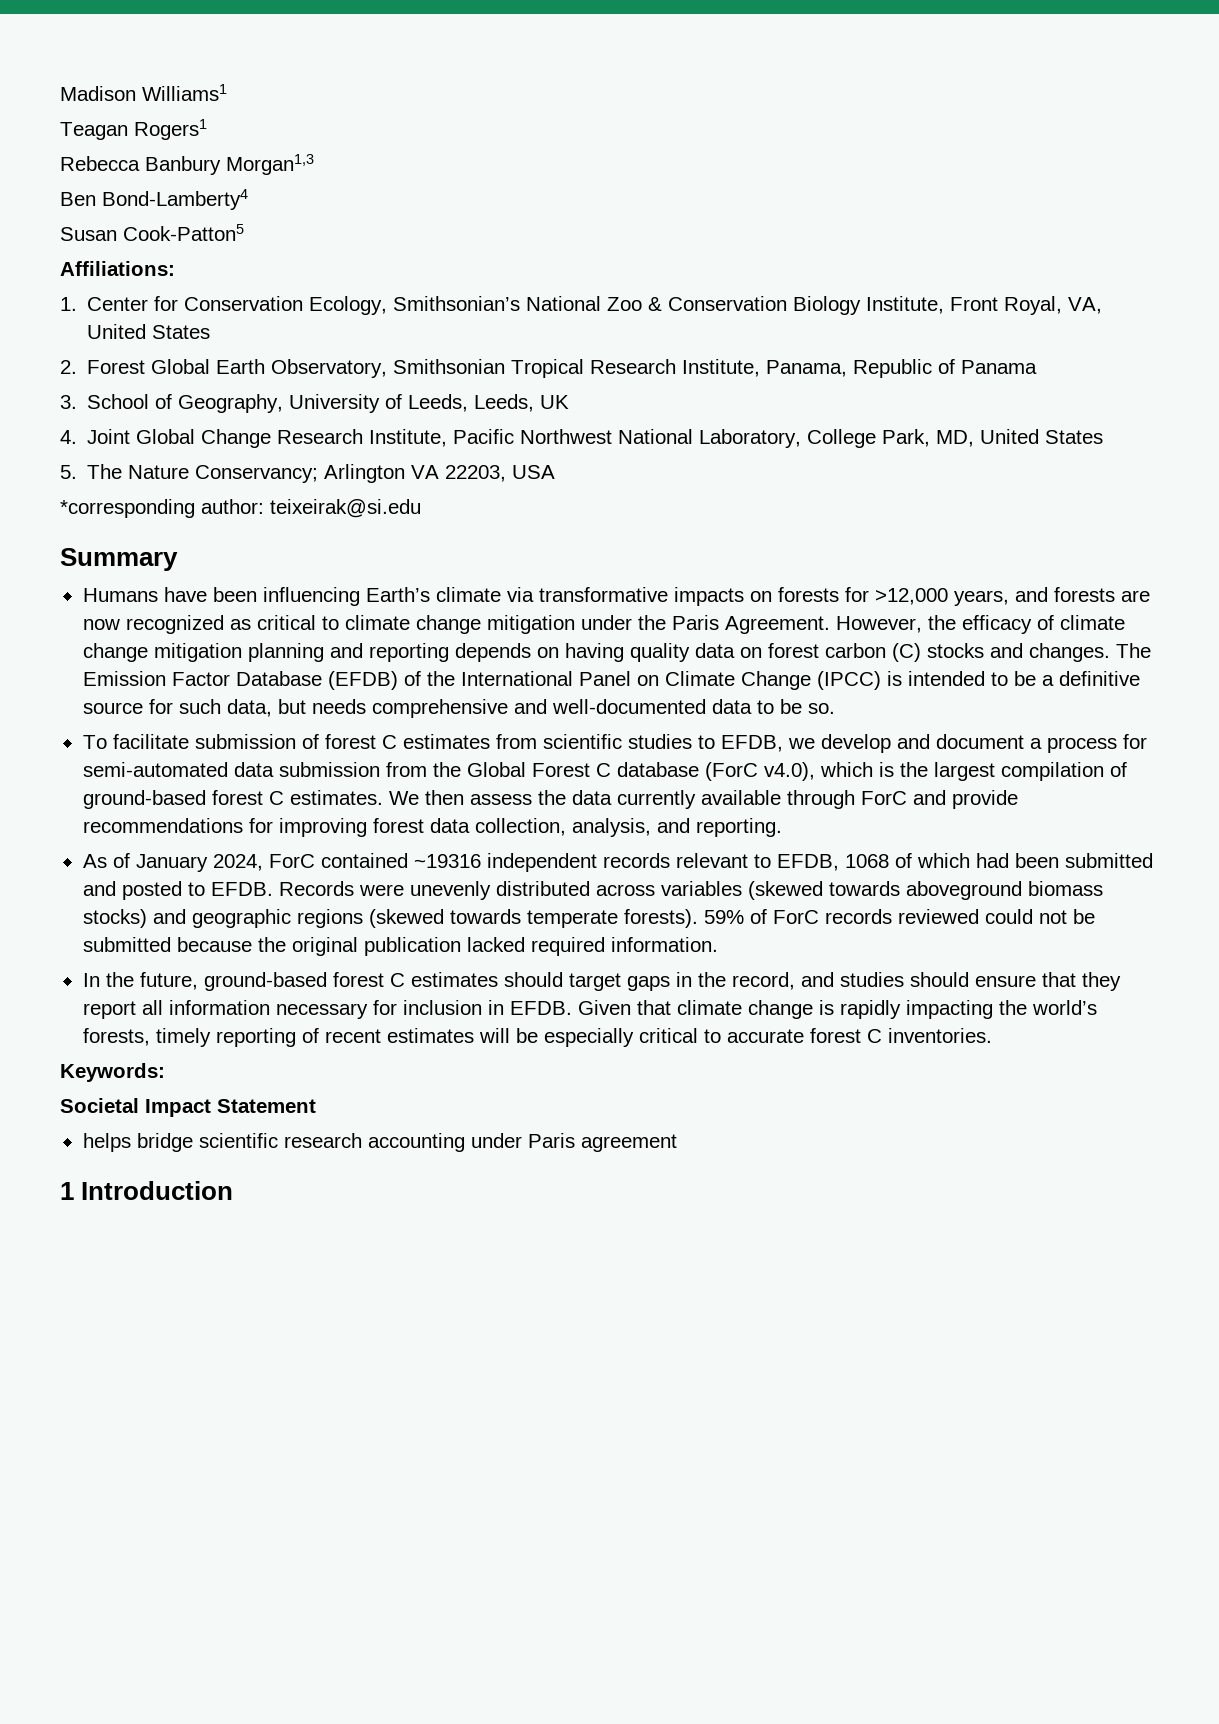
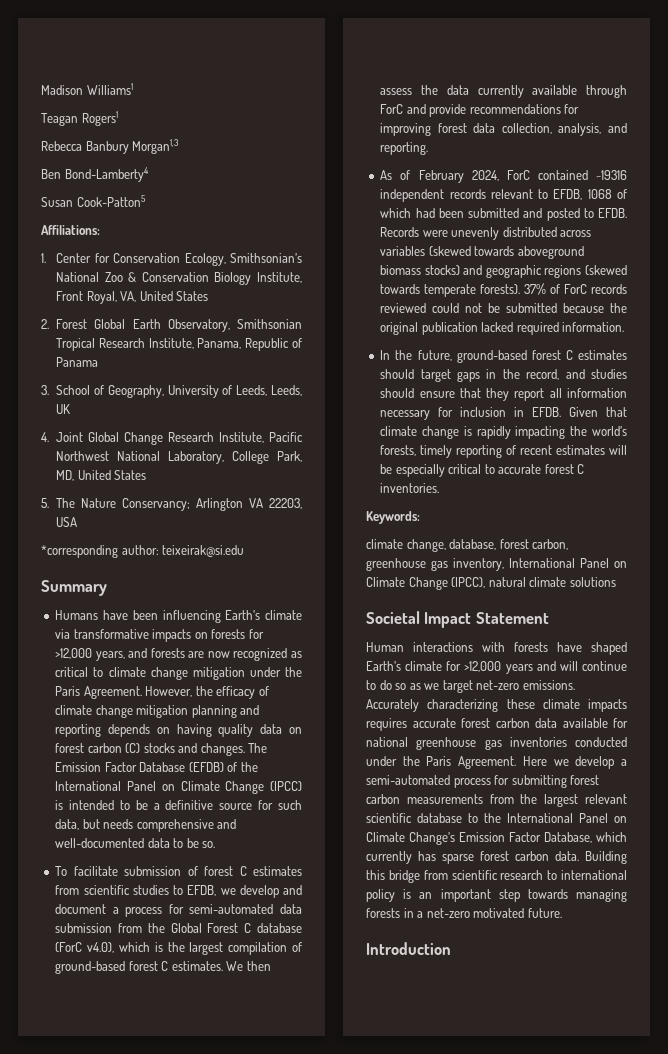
- As of January 2024, ForC contained ~19316 independent records relevant to EFDB, 1068 of which had been submitted and posted to EFDB.
+ As of February 2024, ForC contained ~19316 independent records relevant to EFDB, 1068 of which had been submitted and posted to EFDB.
- 59% of ForC records reviewed could not be submitted because the original publication lacked required information.
+ 37% of ForC records reviewed could not be submitted because the original publication lacked required information.
+ climate change, database, forest carbon, greenhouse gas inventory, International Panel on Climate Change (IPCC), natural climate solutions
  Societal Impact Statement
- helps bridge scientific research accounting under Paris agreement
- 1 Introduction
+ Human interactions with forests have shaped Earth’s climate for >12,000 years and will continue to do so as we target net-zero emissions. Accurately characterizing these climate impacts requires accurate forest carbon data available for national greenhouse gas inventories conducted under the Paris Agreement. Here we develop a semi-automated process for submitting forest carbon measurements from the largest relevant scientific database to the International Panel on Climate Change’s Emission Factor Database, which currently has sparse forest carbon data. Building this bridge from scientific research to international policy is an important step towards managing forests in a net-zero motivated future.
+ Introduction

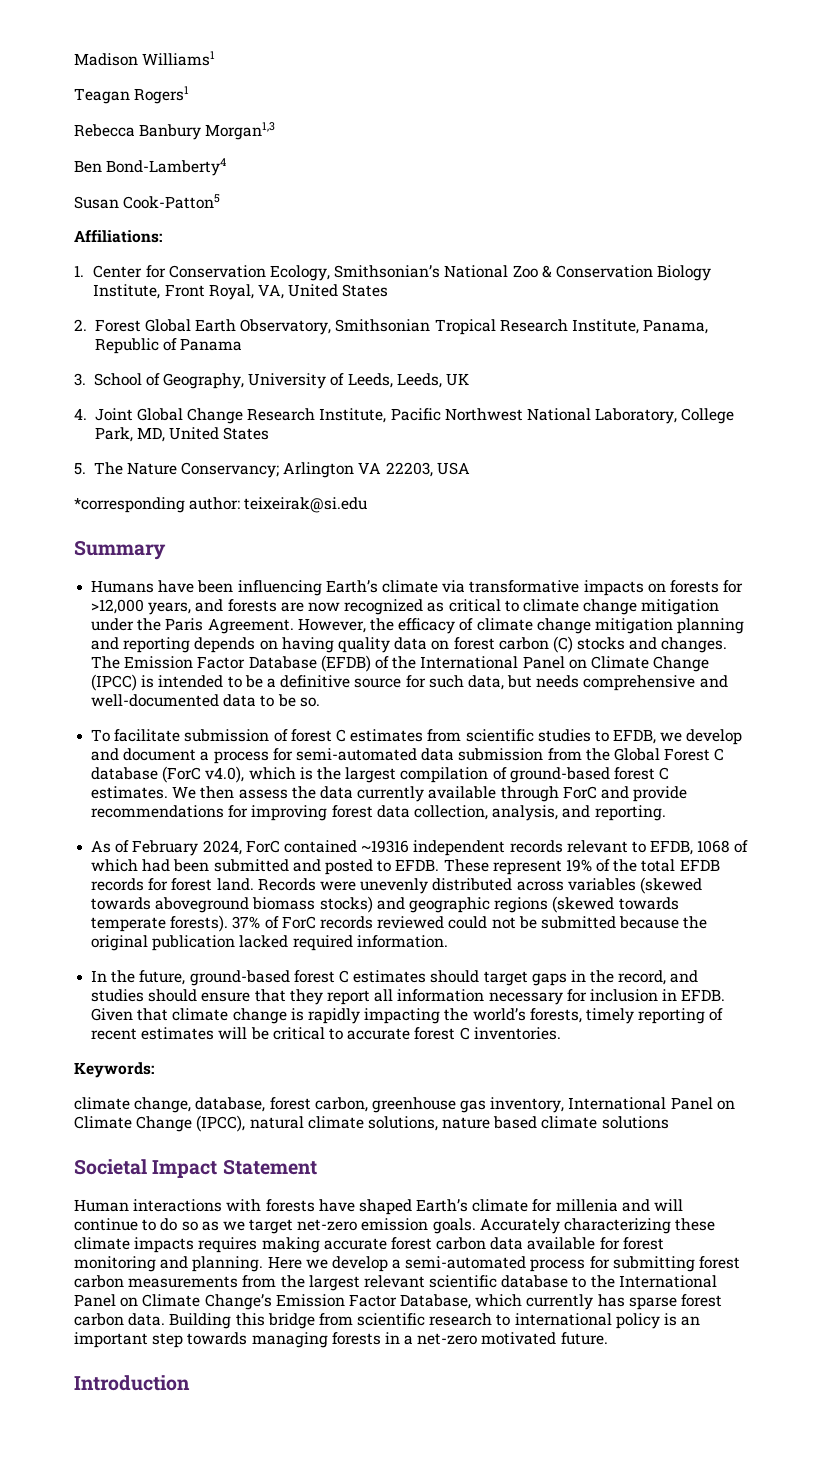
+ These represent 19% of the total EFDB records for forest land.
- Given that climate change is rapidly impacting the world’s forests, timely reporting of recent estimates will be especially critical to accurate forest C inventories.
+ Given that climate change is rapidly impacting the world’s forests, timely reporting of recent estimates will be critical to accurate forest C inventories.
- climate change, database, forest carbon, greenhouse gas inventory, International Panel on Climate Change (IPCC), natural climate solutions
+ climate change, database, forest carbon, greenhouse gas inventory, International Panel on Climate Change (IPCC), natural climate solutions, nature based climate solutions
- Human interactions with forests have shaped Earth’s climate for >12,000 years and will continue to do so as we target net-zero emissions.
+ Human interactions with forests have shaped Earth’s climate for millenia and will continue to do so as we target net-zero emission goals.
- Accurately characterizing these climate impacts requires accurate forest carbon data available for national greenhouse gas inventories conducted under the Paris Agreement.
+ Accurately characterizing these climate impacts requires making accurate forest carbon data available for forest monitoring and planning.

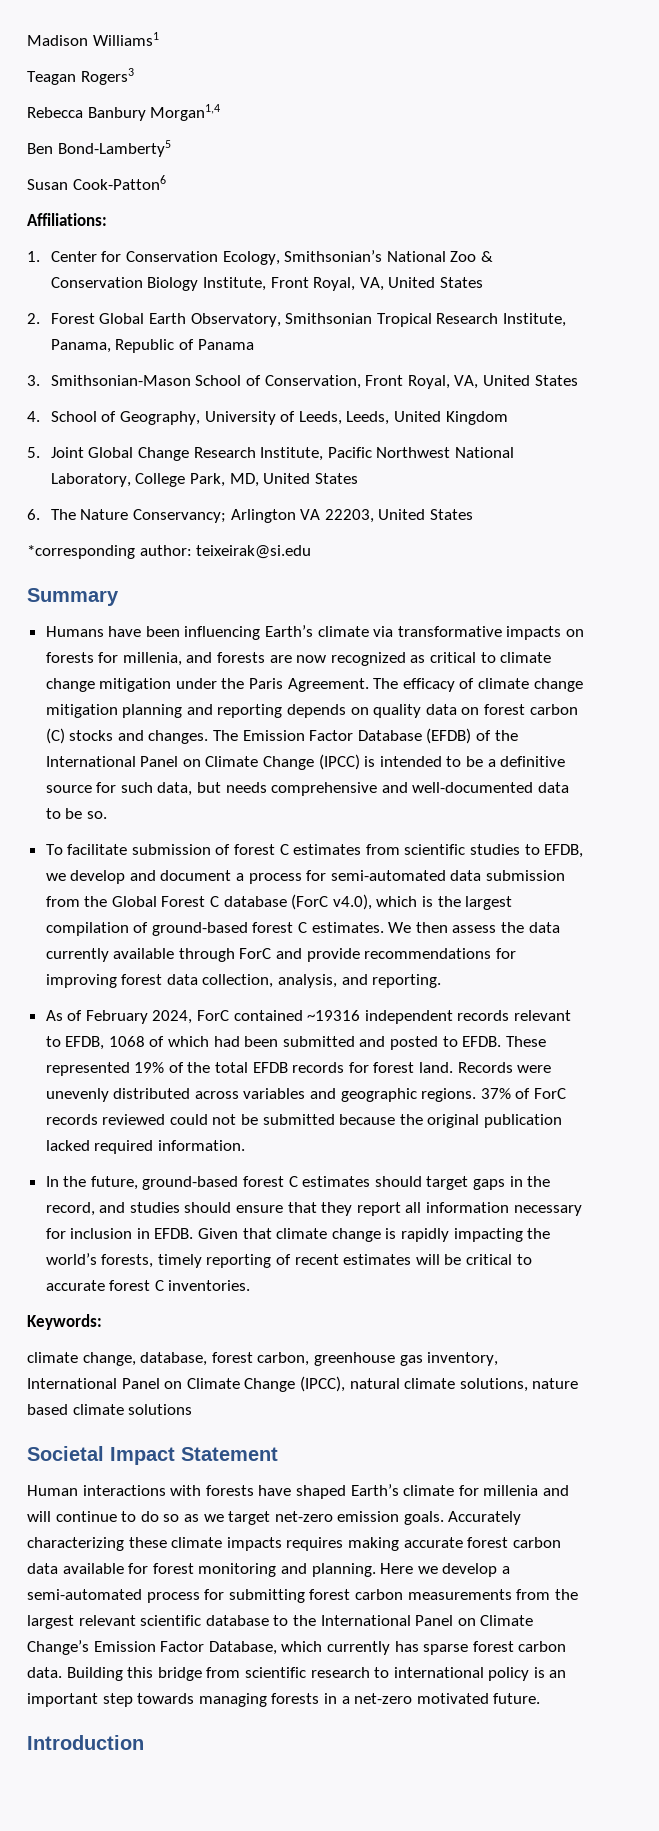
- Teagan Rogers1
+ Teagan Rogers3
- Rebecca Banbury Morgan1,3
+ Rebecca Banbury Morgan1,4
- Ben Bond-Lamberty4
+ Ben Bond-Lamberty5
- Susan Cook-Patton5
+ Susan Cook-Patton6
- 3. School of Geography, University of Leeds, Leeds, UK
- 4. Joint Global Change Research Institute, Pacific Northwest National Laboratory, College Park, MD, United States
+ 3. Smithsonian-Mason School of Conservation, Front Royal, VA, United States
+ 4. School of Geography, University of Leeds, Leeds, United Kingdom
+ 5. Joint Global Change Research Institute, Pacific Northwest National Laboratory, College Park, MD, United States
- 5. The Nature Conservancy; Arlington VA 22203, USA
+ 6. The Nature Conservancy; Arlington VA 22203, United States
- Humans have been influencing Earth’s climate via transformative impacts on forests for >12,000 years, and forests are now recognized as critical to climate change mitigation under the Paris Agreement.
+ Humans have been influencing Earth’s climate via transformative impacts on forests for millenia, and forests are now recognized as critical to climate change mitigation under the Paris Agreement.
- However, the efficacy of climate change mitigation planning and reporting depends on having quality data on forest carbon (C) stocks and changes.
+ The efficacy of climate change mitigation planning and reporting depends on quality data on forest carbon (C) stocks and changes.
- These represent 19% of the total EFDB records for forest land.
+ These represented 19% of the total EFDB records for forest land.
- Records were unevenly distributed across variables (skewed towards aboveground biomass stocks) and geographic regions (skewed towards temperate forests).
+ Records were unevenly distributed across variables and geographic regions.

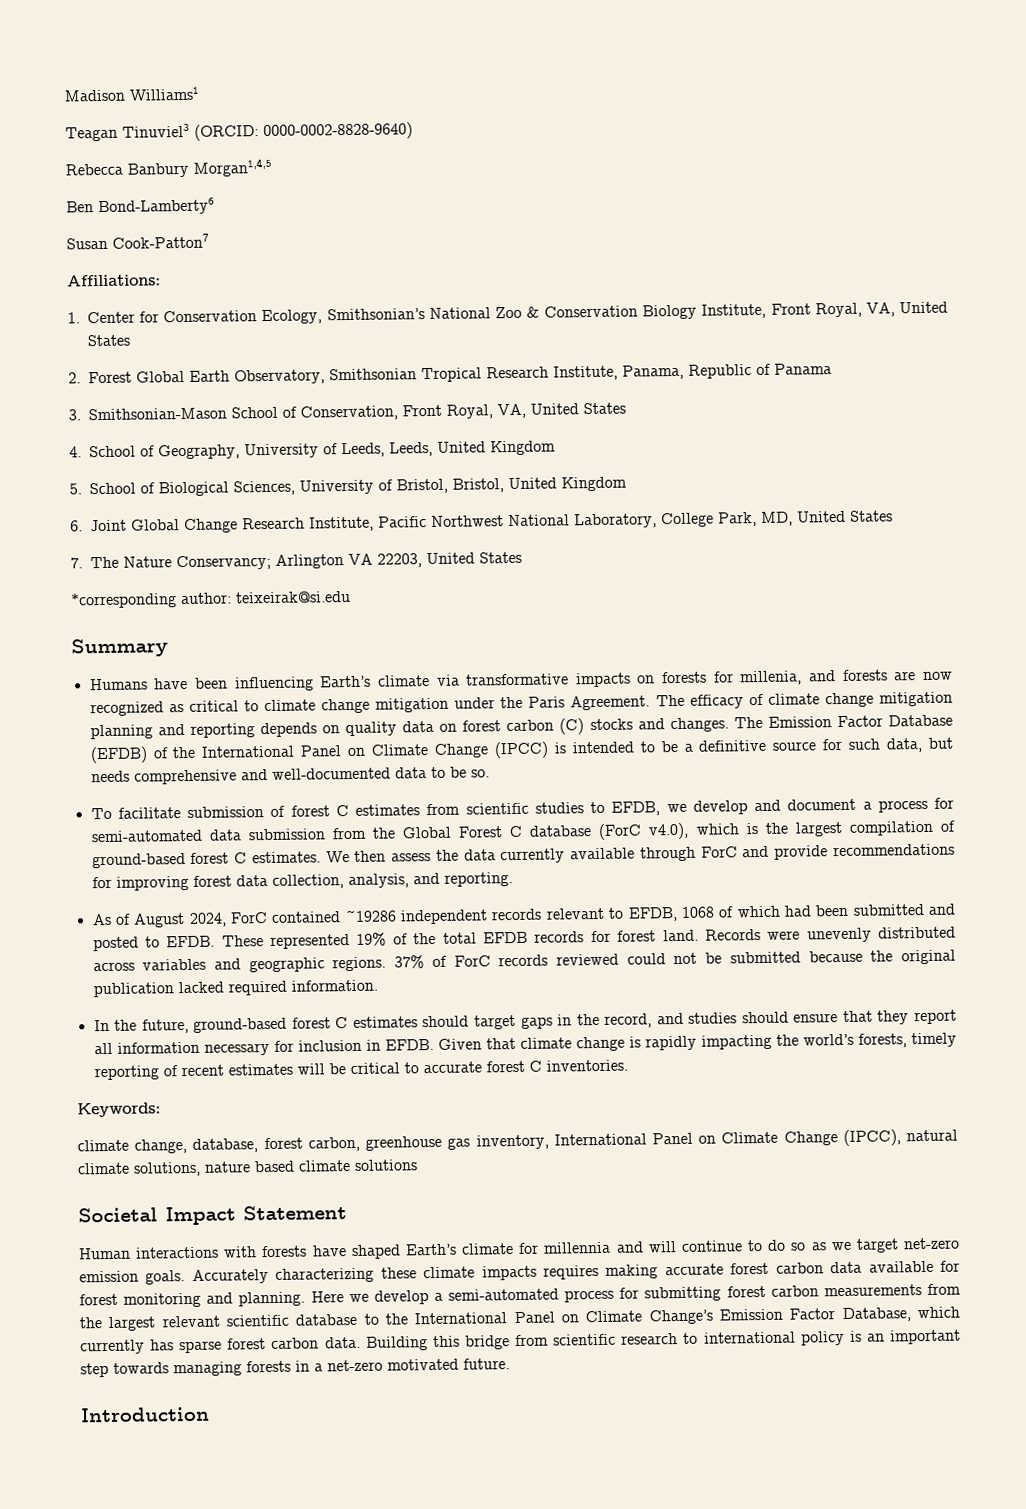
- Teagan Rogers3
+ Teagan Tinuviel3 (ORCID: 0000-0002-8828-9640)
- Rebecca Banbury Morgan1,4
+ Rebecca Banbury Morgan1,4,5
- Ben Bond-Lamberty5
+ Ben Bond-Lamberty6
- Susan Cook-Patton6
+ Susan Cook-Patton7
- 5. Joint Global Change Research Institute, Pacific Northwest National Laboratory, College Park, MD, United States
+ 5. School of Biological Sciences, University of Bristol, Bristol, United Kingdom
+ 6. Joint Global Change Research Institute, Pacific Northwest National Laboratory, College Park, MD, United States
- 6. The Nature Conservancy; Arlington VA 22203, United States
+ 7. The Nature Conservancy; Arlington VA 22203, United States
- As of February 2024, ForC contained ~19316 independent records relevant to EFDB, 1068 of which had been submitted and posted to EFDB.
+ As of August 2024, ForC contained ~19286 independent records relevant to EFDB, 1068 of which had been submitted and posted to EFDB.
- Human interactions with forests have shaped Earth’s climate for millenia and will continue to do so as we target net-zero emission goals.
+ Human interactions with forests have shaped Earth’s climate for millennia and will continue to do so as we target net-zero emission goals.

